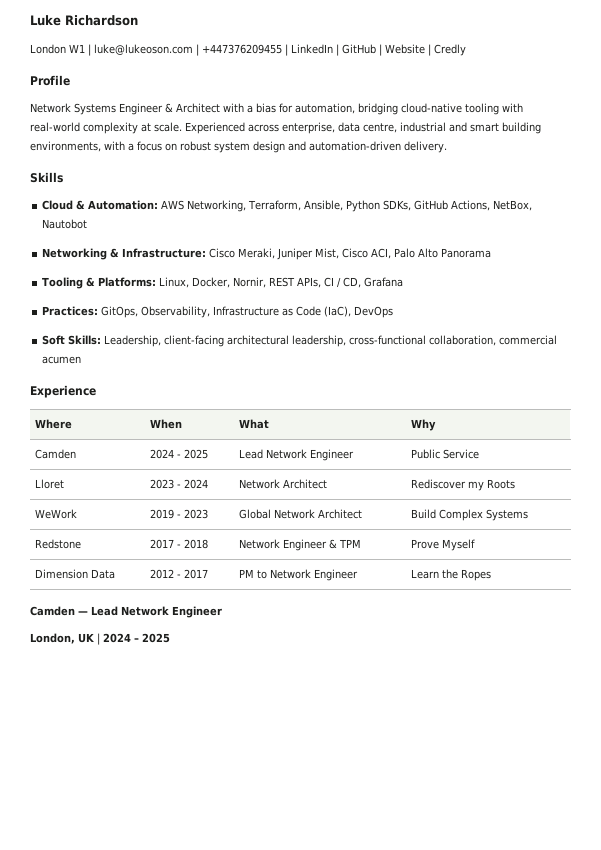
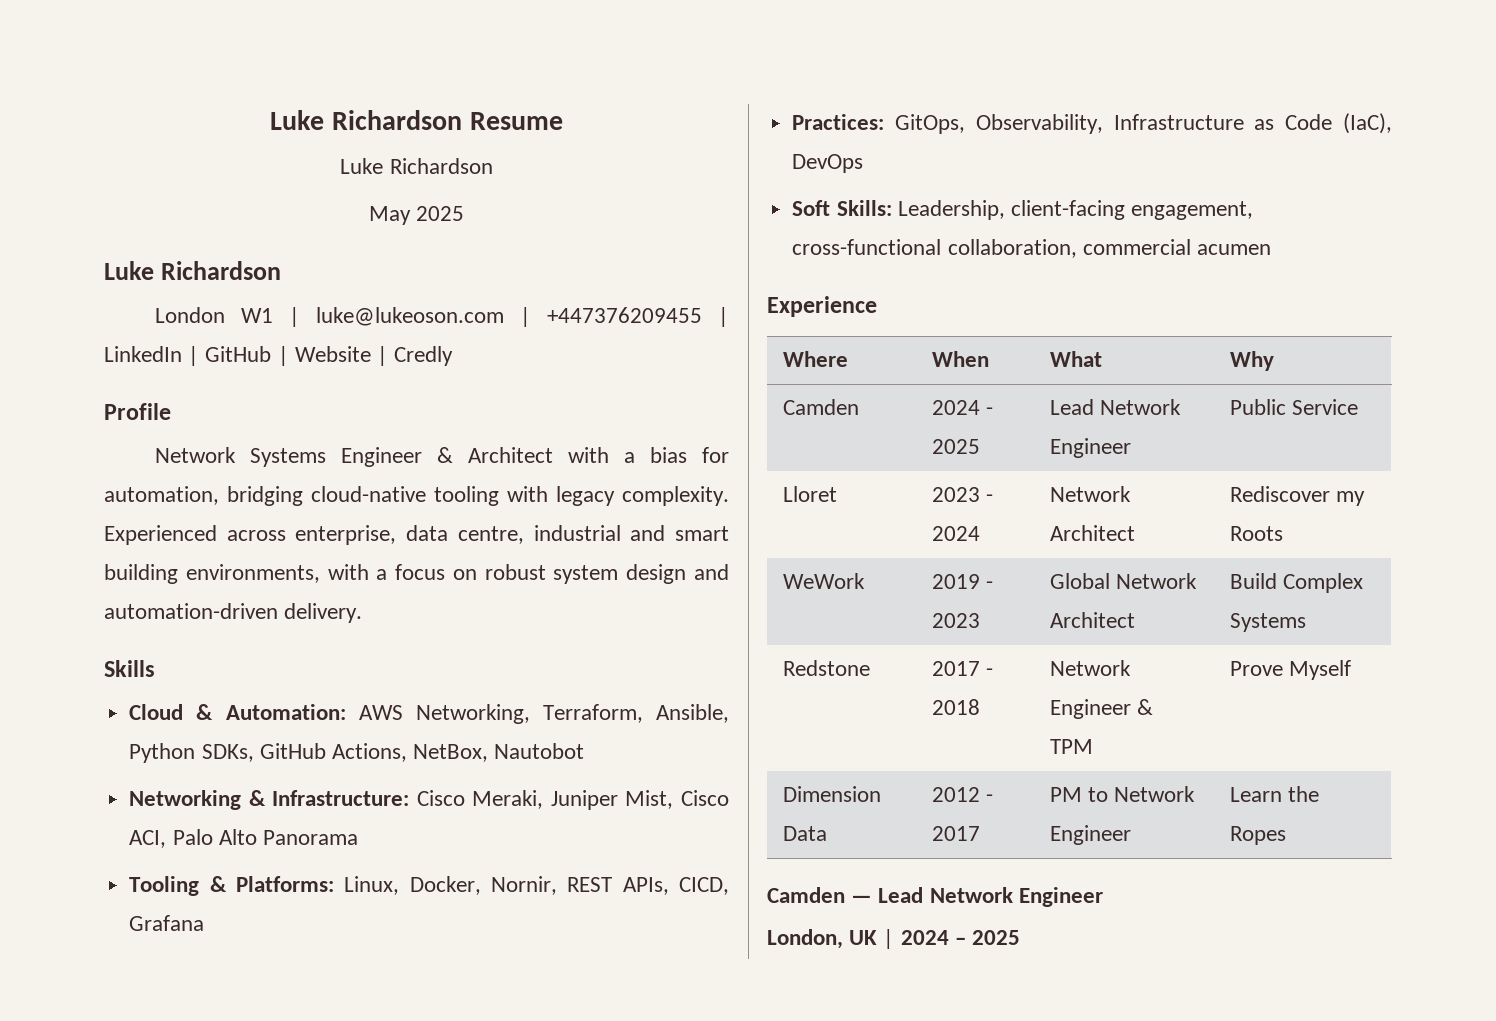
+ Luke Richardson Resume
+ Luke Richardson
+ May 2025
- Network Systems Engineer & Architect with a bias for automation, bridging cloud-native tooling with real-world complexity at scale.
+ Network Systems Engineer & Architect with a bias for automation, bridging cloud-native tooling with legacy complexity.
- Tooling & Platforms: Linux, Docker, Nornir, REST APIs, CI / CD, Grafana
+ Tooling & Platforms: Linux, Docker, Nornir, REST APIs, CICD, Grafana
- Soft Skills: Leadership, client-facing architectural leadership, cross-functional collaboration, commercial acumen
+ Soft Skills: Leadership, client-facing engagement, cross-functional collaboration, commercial acumen

